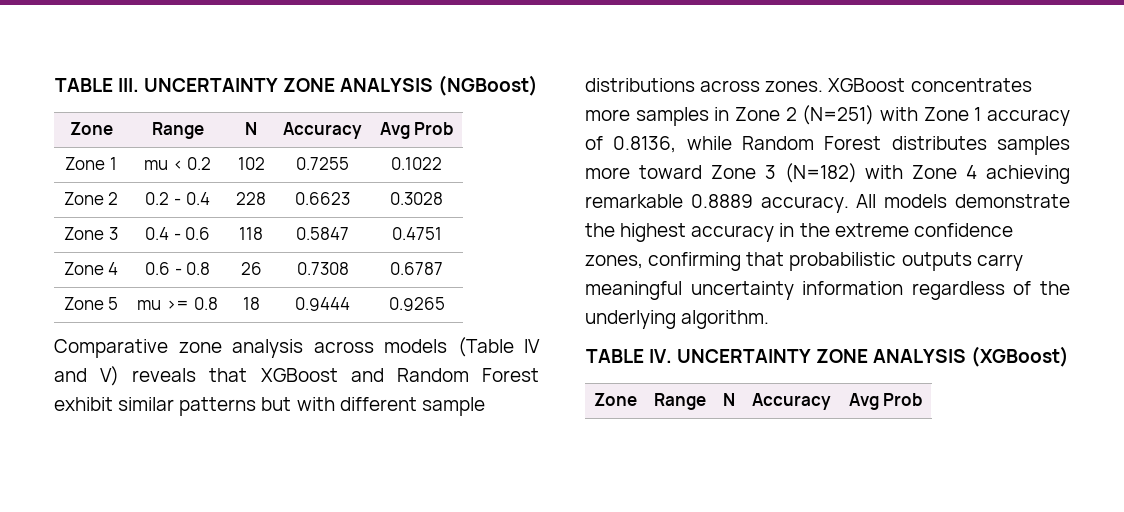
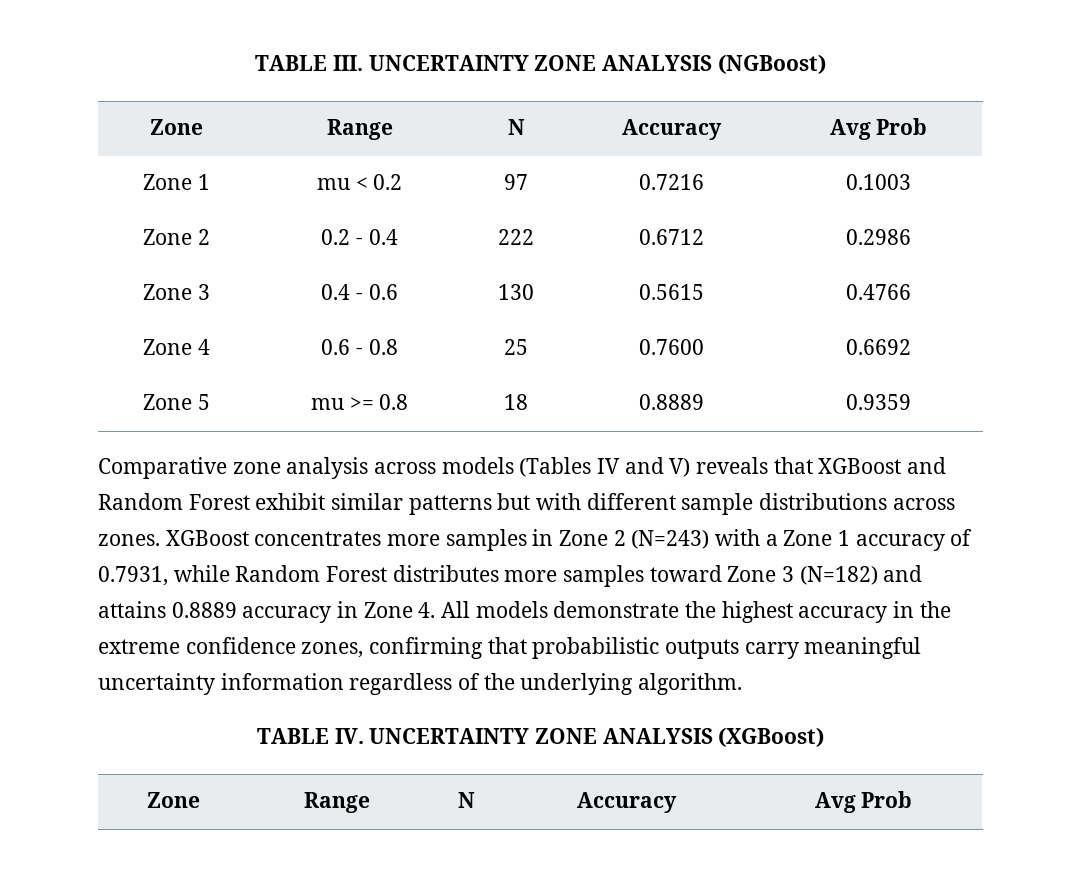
- Zone 1 | mu < 0.2 | 102 | 0.7255 | 0.1022
+ Zone 1 | mu < 0.2 | 97 | 0.7216 | 0.1003
- Zone 2 | 0.2 - 0.4 | 228 | 0.6623 | 0.3028
+ Zone 2 | 0.2 - 0.4 | 222 | 0.6712 | 0.2986
- Zone 3 | 0.4 - 0.6 | 118 | 0.5847 | 0.4751
+ Zone 3 | 0.4 - 0.6 | 130 | 0.5615 | 0.4766
- Zone 4 | 0.6 - 0.8 | 26 | 0.7308 | 0.6787
+ Zone 4 | 0.6 - 0.8 | 25 | 0.7600 | 0.6692
- Zone 5 | mu >= 0.8 | 18 | 0.9444 | 0.9265
+ Zone 5 | mu >= 0.8 | 18 | 0.8889 | 0.9359
- Comparative zone analysis across models (Table IV and V) reveals that XGBoost and Random Forest exhibit similar patterns but with different sample distributions across zones.
+ Comparative zone analysis across models (Tables IV and V) reveals that XGBoost and Random Forest exhibit similar patterns but with different sample distributions across zones.
- XGBoost concentrates more samples in Zone 2 (N=251) with Zone 1 accuracy of 0.8136, while Random Forest distributes samples more toward Zone 3 (N=182) with Zone 4 achieving remarkable 0.8889 accuracy. All models demonstrate the highest accuracy in the extreme confidence zones, confirming that probabilistic outputs carry meaningful uncertainty information regardless of the underlying algorithm.
+ XGBoost concentrates more samples in Zone 2 (N=243) with a Zone 1 accuracy of 0.7931, while Random Forest distributes more samples toward Zone 3 (N=182) and attains 0.8889 accuracy in Zone 4. All models demonstrate the highest accuracy in the extreme confidence zones, confirming that probabilistic outputs carry meaningful uncertainty information regardless of the underlying algorithm.

